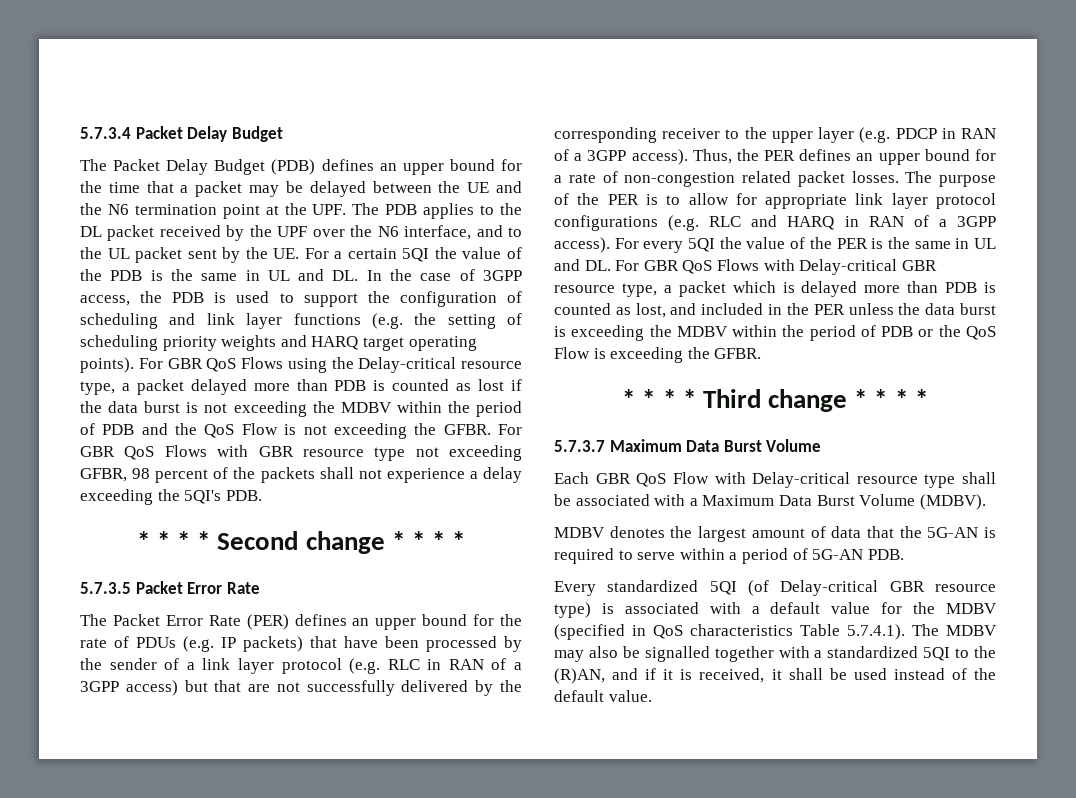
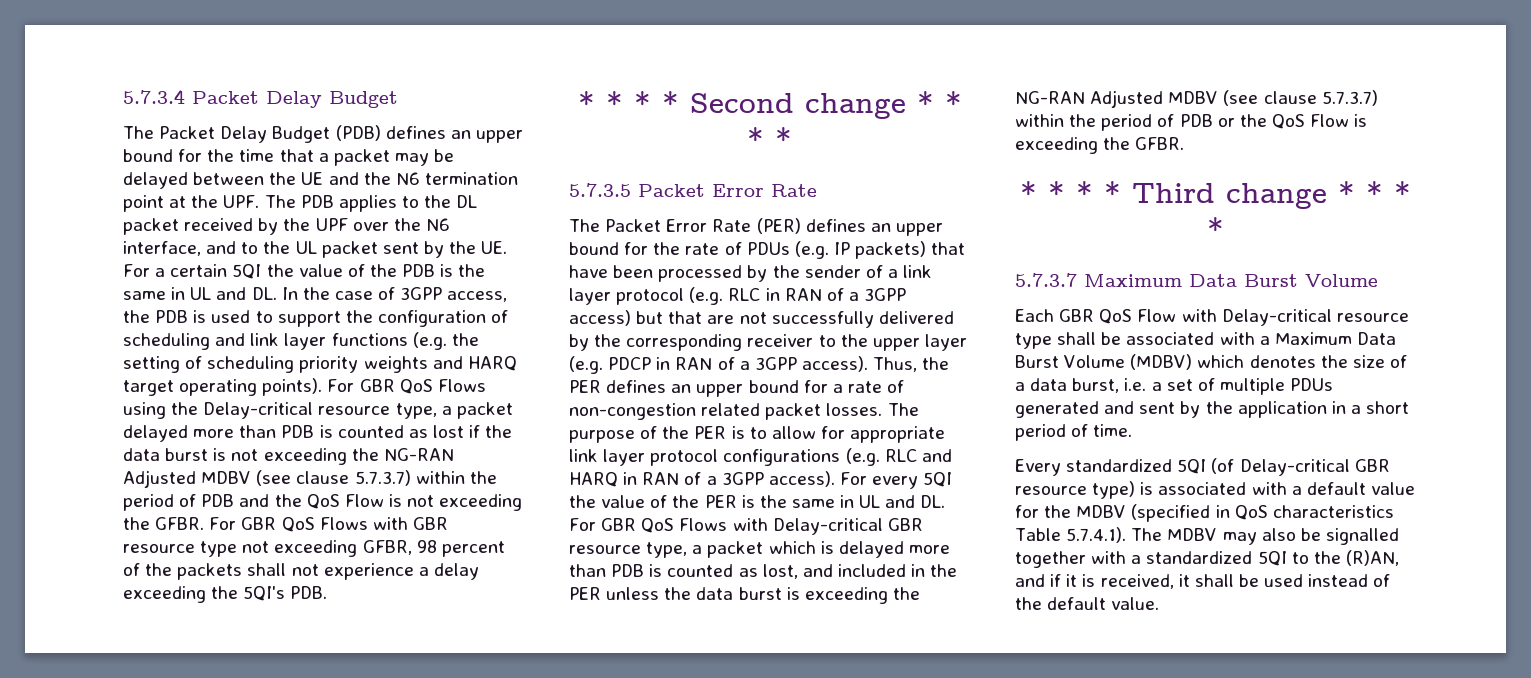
- For GBR QoS Flows using the Delay-critical resource type, a packet delayed more than PDB is counted as lost if the data burst is not exceeding the MDBV within the period of PDB and the QoS Flow is not exceeding the GFBR.
+ For GBR QoS Flows using the Delay-critical resource type, a packet delayed more than PDB is counted as lost if the data burst is not exceeding the NG-RAN Adjusted MDBV (see clause 5.7.3.7) within the period of PDB and the QoS Flow is not exceeding the GFBR.
- For every 5QI the value of the PER is the same in UL and DL. For GBR QoS Flows with Delay-critical GBR resource type, a packet which is delayed more than PDB is counted as lost, and included in the PER unless the data burst is exceeding the MDBV within the period of PDB or the QoS Flow is exceeding the GFBR.
+ For every 5QI the value of the PER is the same in UL and DL. For GBR QoS Flows with Delay-critical GBR resource type, a packet which is delayed more than PDB is counted as lost, and included in the PER unless the data burst is exceeding the NG-RAN Adjusted MDBV (see clause 5.7.3.7) within the period of PDB or the QoS Flow is exceeding the GFBR.
- Each GBR QoS Flow with Delay-critical resource type shall be associated with a Maximum Data Burst Volume (MDBV).
- MDBV denotes the largest amount of data that the 5G-AN is required to serve within a period of 5G-AN PDB.
+ Each GBR QoS Flow with Delay-critical resource type shall be associated with a Maximum Data Burst Volume (MDBV) which denotes the size of a data burst, i.e. a set of multiple PDUs generated and sent by the application in a short period of time.

